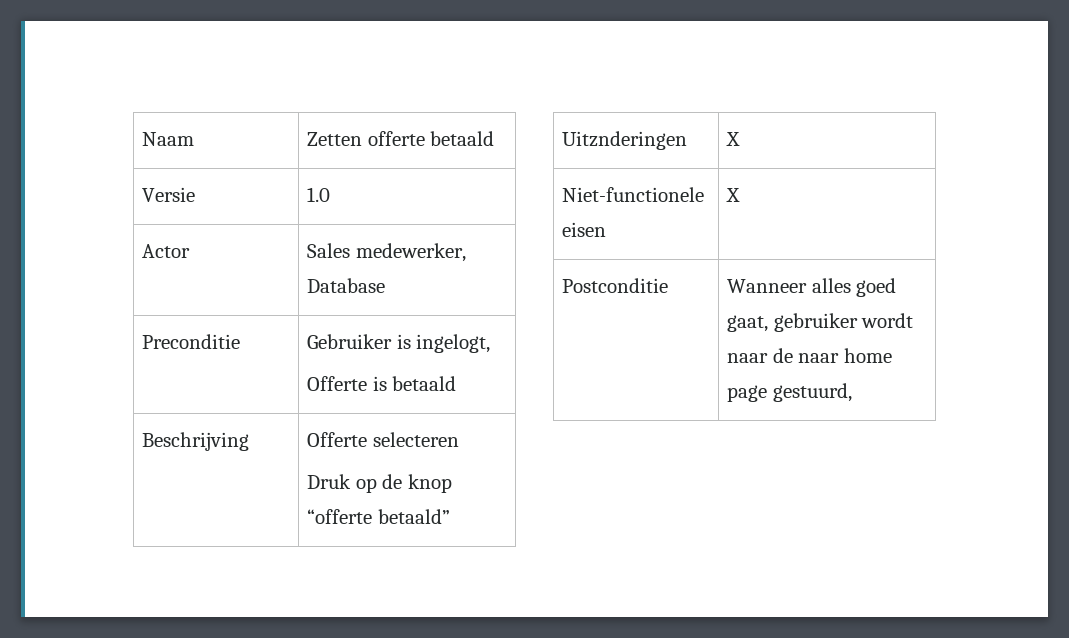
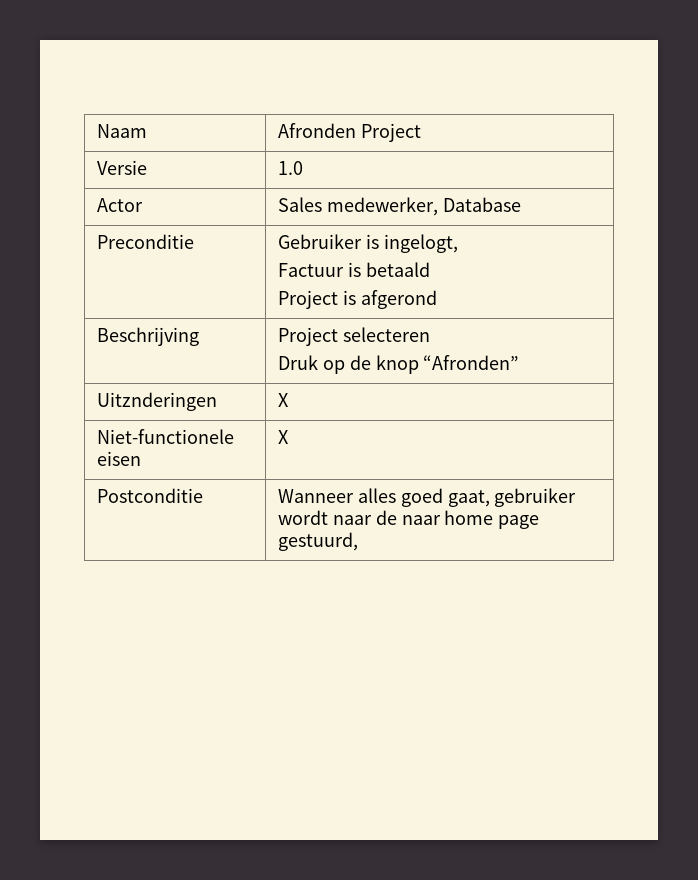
- Naam | Zetten offerte betaald
+ Naam | Afronden Project
  Preconditie | Gebruiker is ingelogt,
- Offerte is betaald
+ Factuur is betaald
+ Project is afgerond
- Beschrijving | Offerte selecteren
- Druk op de knop “offerte betaald”
+ Beschrijving | Project selecteren
+ Druk op de knop “Afronden”

